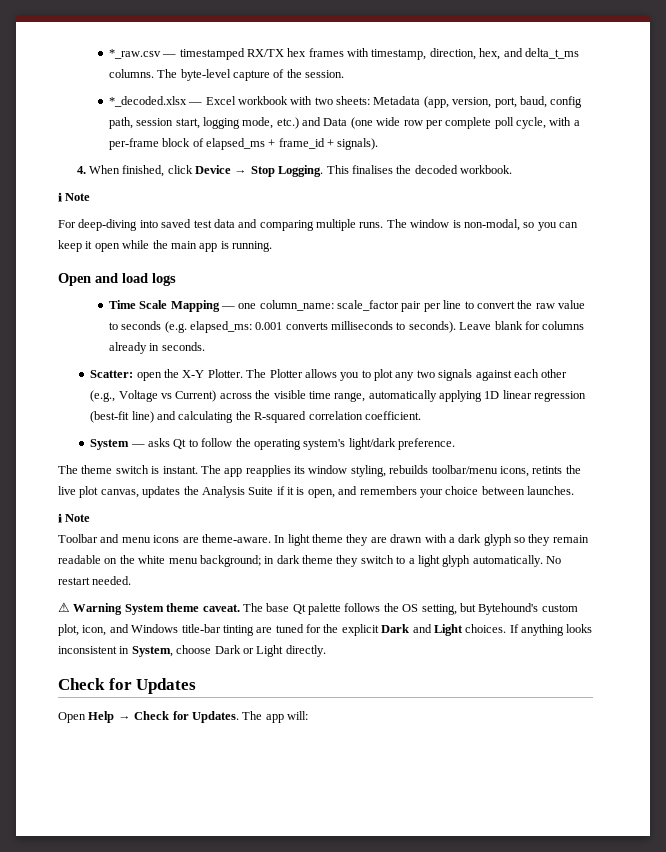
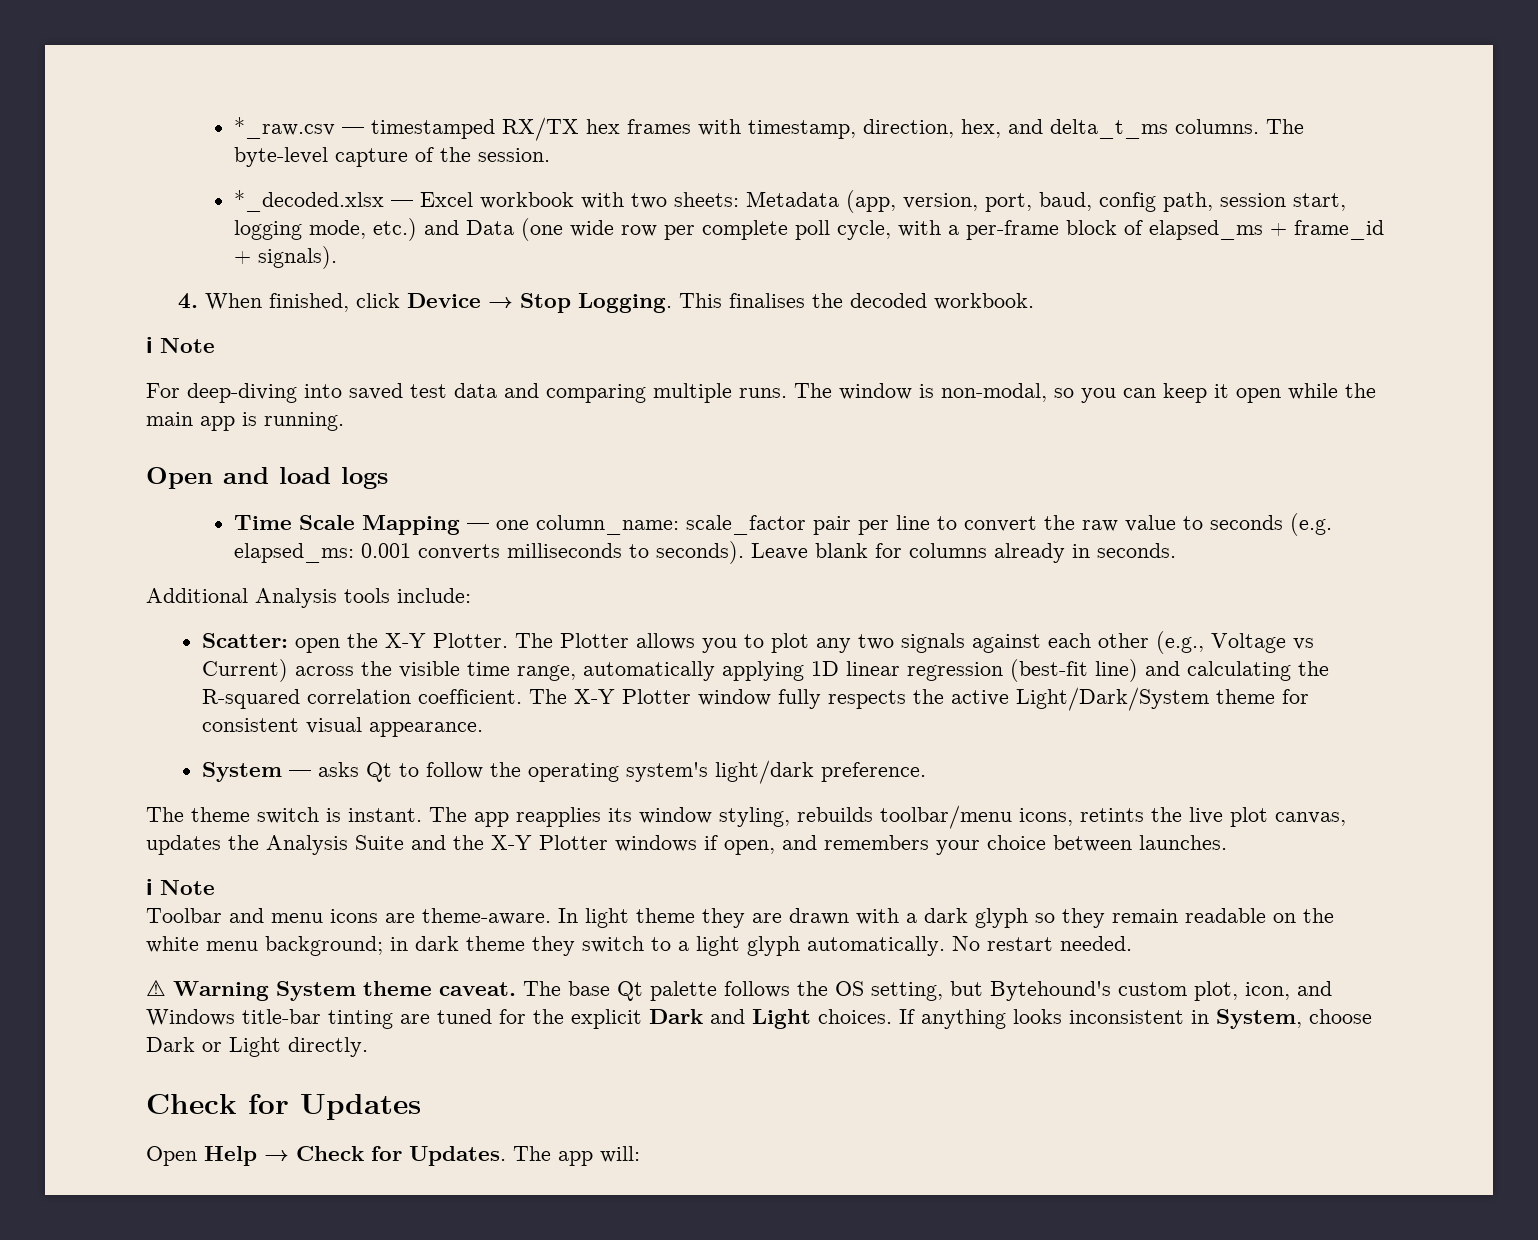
+ Additional Analysis tools include:
+ The X-Y Plotter window fully respects the active Light/Dark/System theme for consistent visual appearance.
- The app reapplies its window styling, rebuilds toolbar/menu icons, retints the live plot canvas, updates the Analysis Suite if it is open, and remembers your choice between launches.
+ The app reapplies its window styling, rebuilds toolbar/menu icons, retints the live plot canvas, updates the Analysis Suite and the X-Y Plotter windows if open, and remembers your choice between launches.

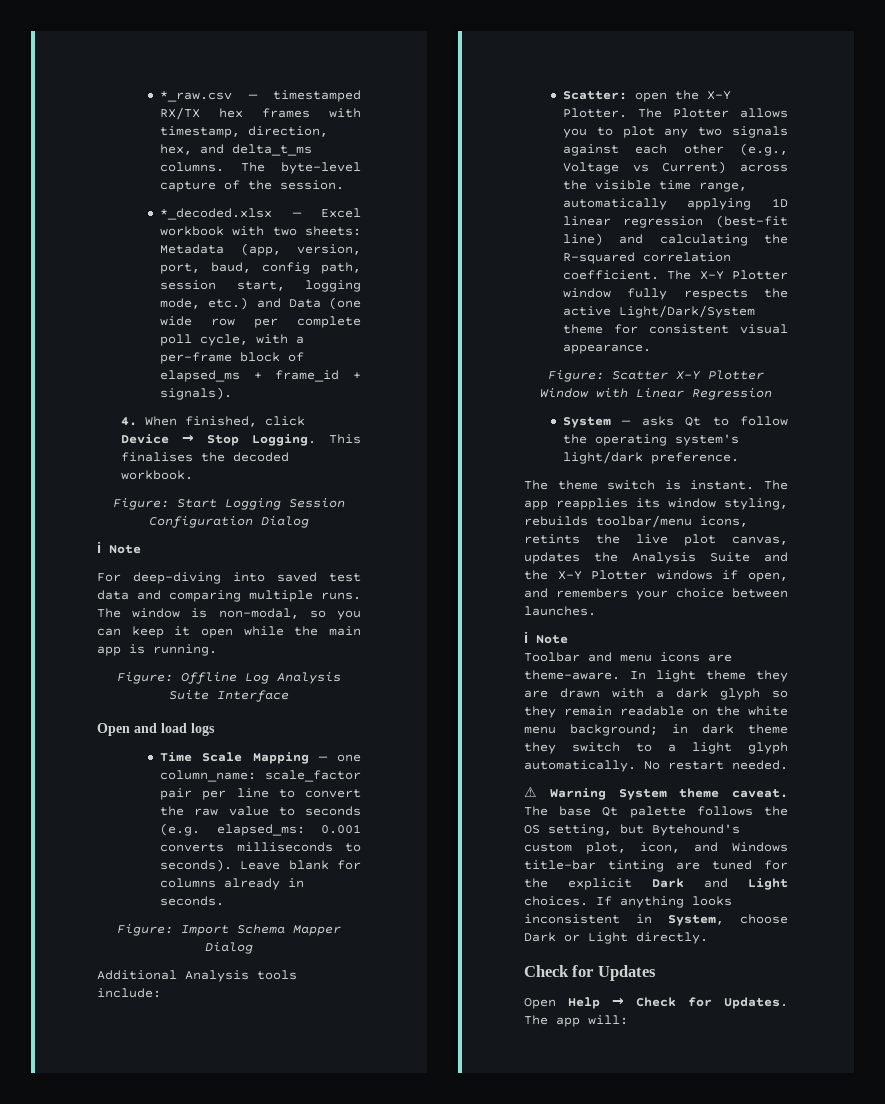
+ Figure: Start Logging Session Configuration Dialog
+ Figure: Offline Log Analysis Suite Interface
+ Figure: Import Schema Mapper Dialog
+ Figure: Scatter X-Y Plotter Window with Linear Regression

